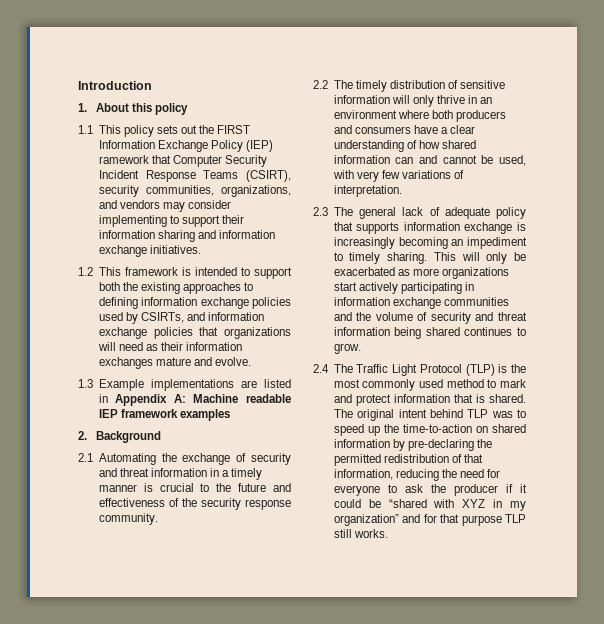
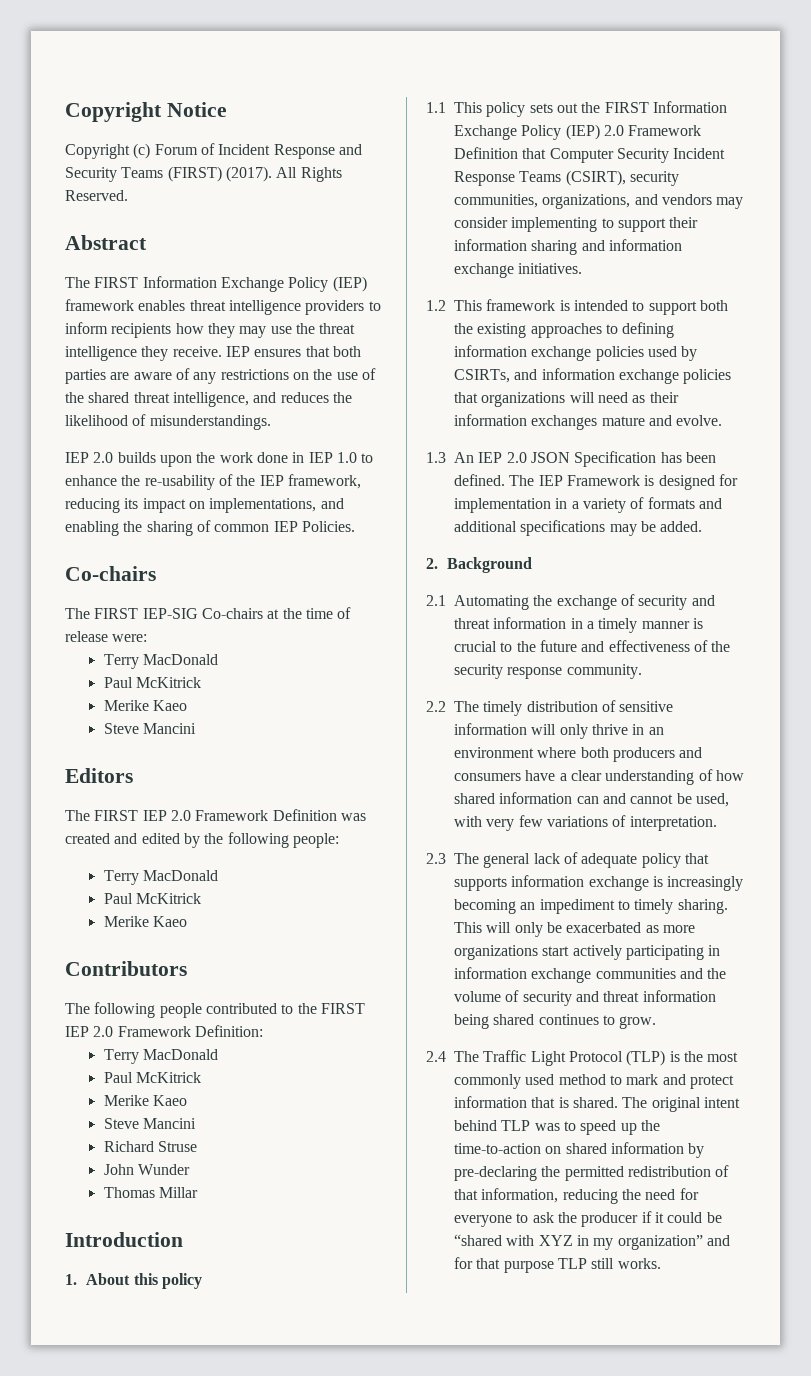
+ Copyright Notice
+ Copyright (c) Forum of Incident Response and Security Teams (FIRST) (2017). All Rights Reserved.
+ Abstract
+ The FIRST Information Exchange Policy (IEP) framework enables threat intelligence providers to inform recipients how they may use the threat intelligence they receive. IEP ensures that both parties are aware of any restrictions on the use of the shared threat intelligence, and reduces the likelihood of misunderstandings.
+ IEP 2.0 builds upon the work done in IEP 1.0 to enhance the re-usability of the IEP framework, reducing its impact on implementations, and enabling the sharing of common IEP Policies.
+ Co-chairs
+ The FIRST IEP-SIG Co-chairs at the time of release were:
+ Terry MacDonald
+ Paul McKitrick
+ Merike Kaeo
+ Steve Mancini
+ Editors
+ The FIRST IEP 2.0 Framework Definition was created and edited by the following people:
+ Terry MacDonald
+ Paul McKitrick
+ Merike Kaeo
+ Contributors
+ The following people contributed to the FIRST IEP 2.0 Framework Definition:
+ Terry MacDonald
+ Paul McKitrick
+ Merike Kaeo
+ Steve Mancini
+ Richard Struse
+ John Wunder
+ Thomas Millar
- 1.1 This policy sets out the FIRST Information Exchange Policy (IEP) ramework that Computer Security Incident Response Teams (CSIRT), security communities, organizations, and vendors may consider implementing to support their information sharing and information exchange initiatives.
+ 1.1 This policy sets out the FIRST Information Exchange Policy (IEP) 2.0 Framework Definition that Computer Security Incident Response Teams (CSIRT), security communities, organizations, and vendors may consider implementing to support their information sharing and information exchange initiatives.
- 1.3 Example implementations are listed in Appendix A: Machine readable IEP framework examples
+ 1.3 An IEP 2.0 JSON Specification has been defined. The IEP Framework is designed for implementation in a variety of formats and additional specifications may be added.

